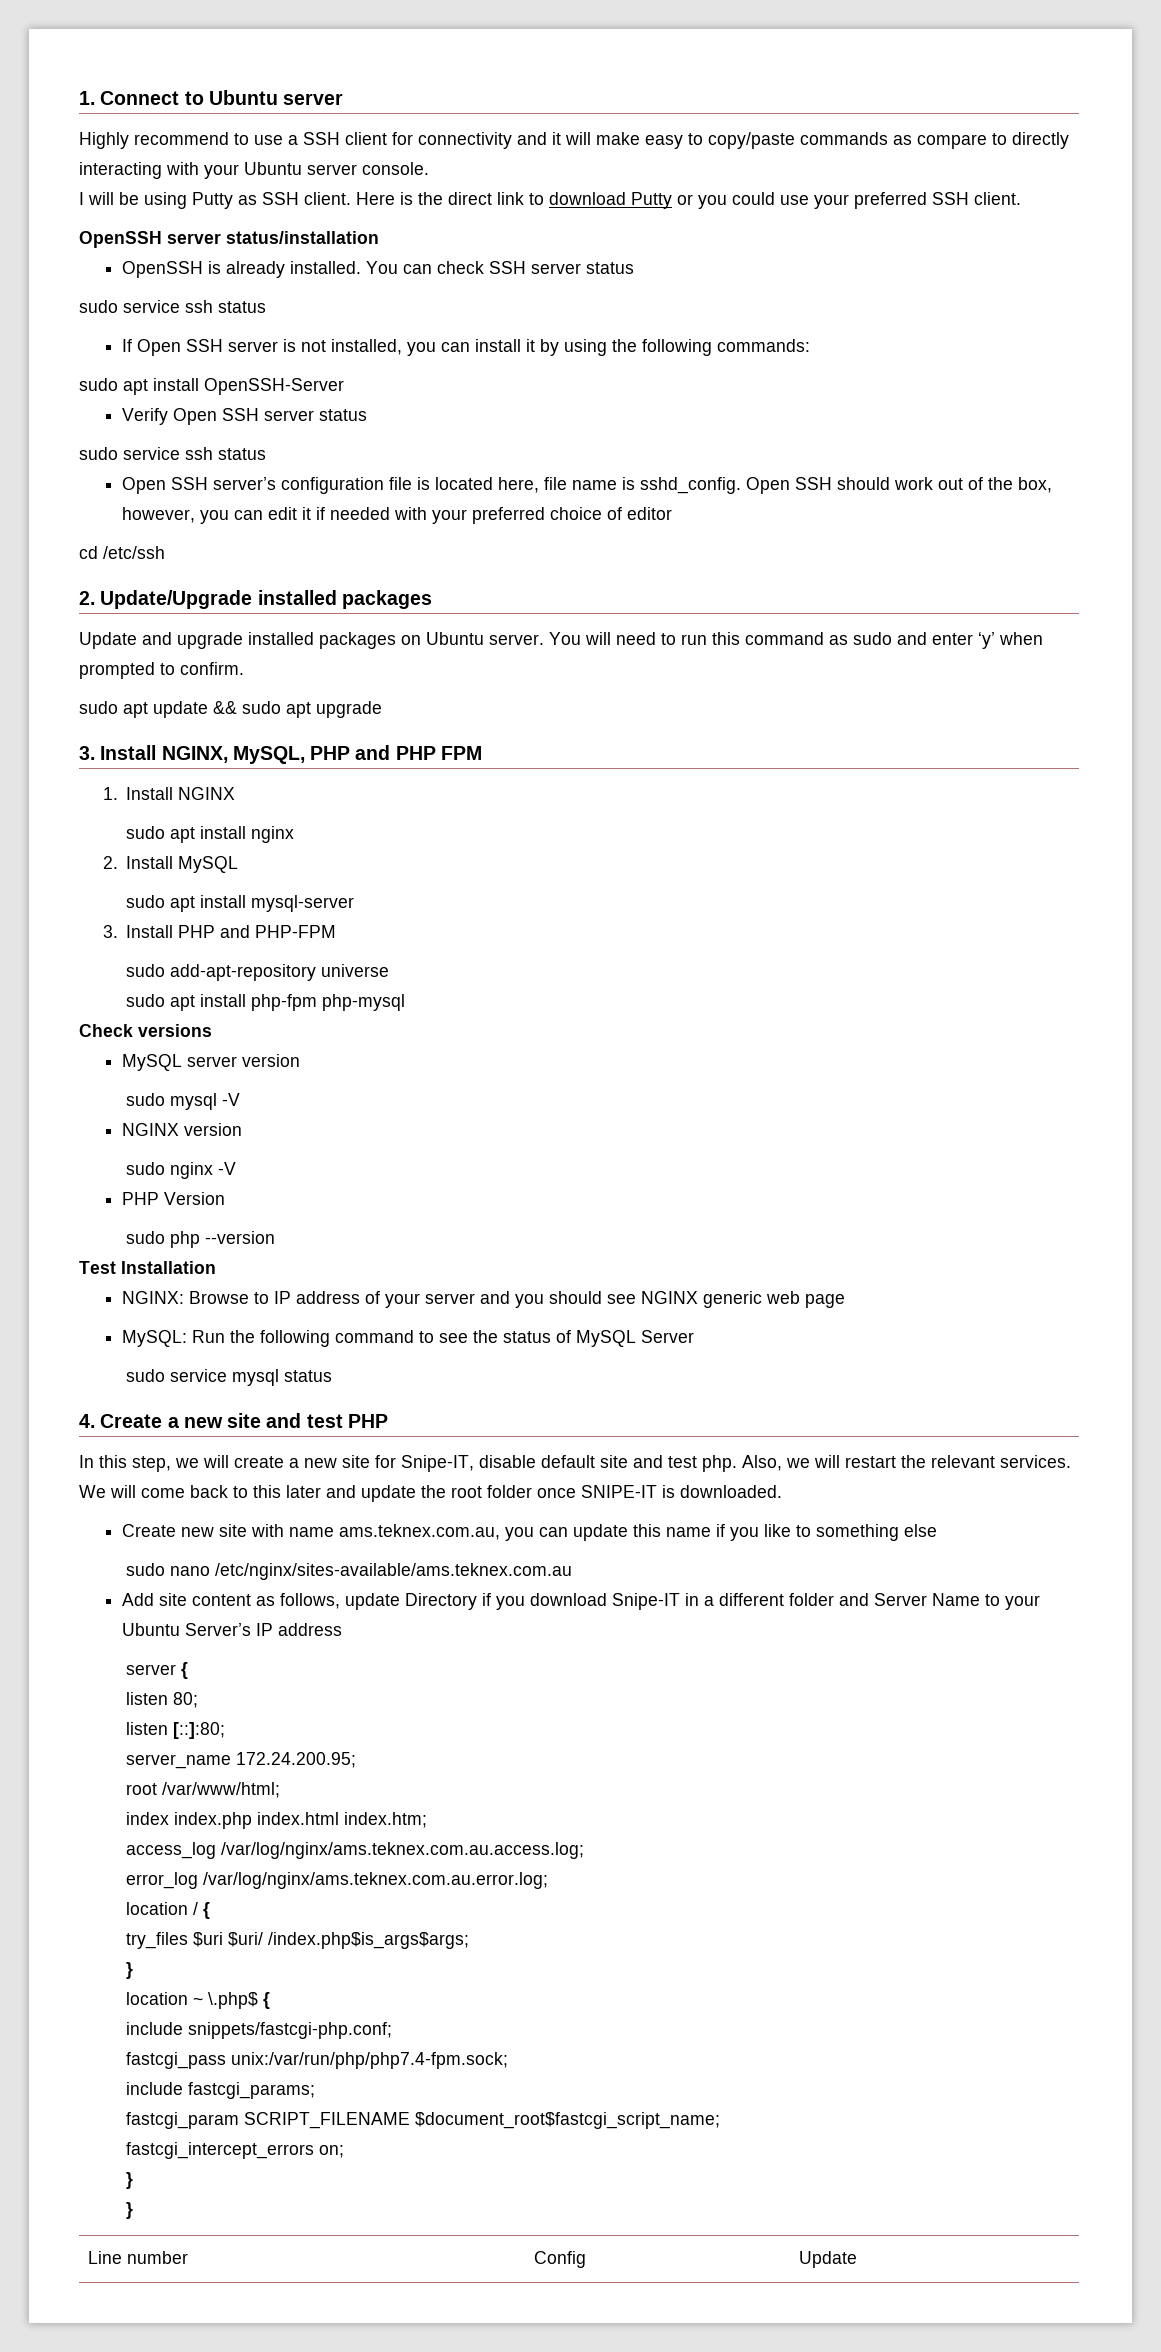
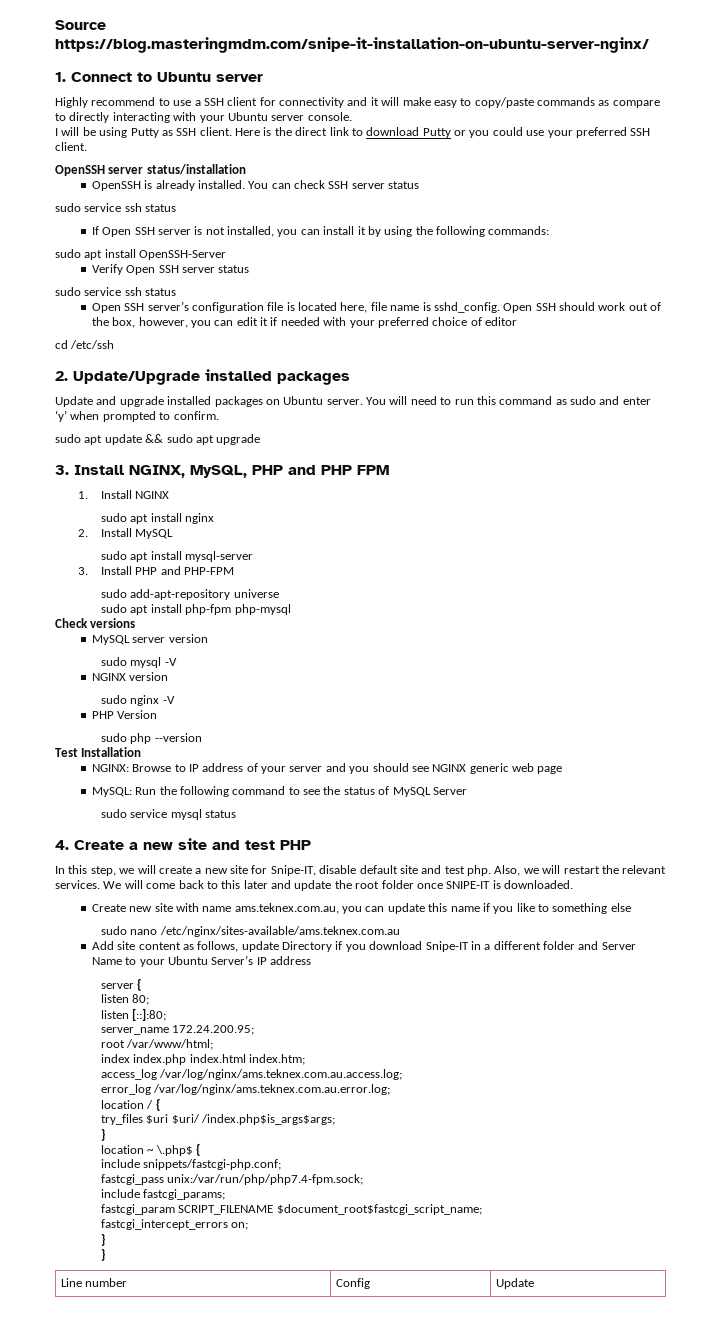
+ Source https://blog.masteringmdm.com/snipe-it-installation-on-ubuntu-server-nginx/

